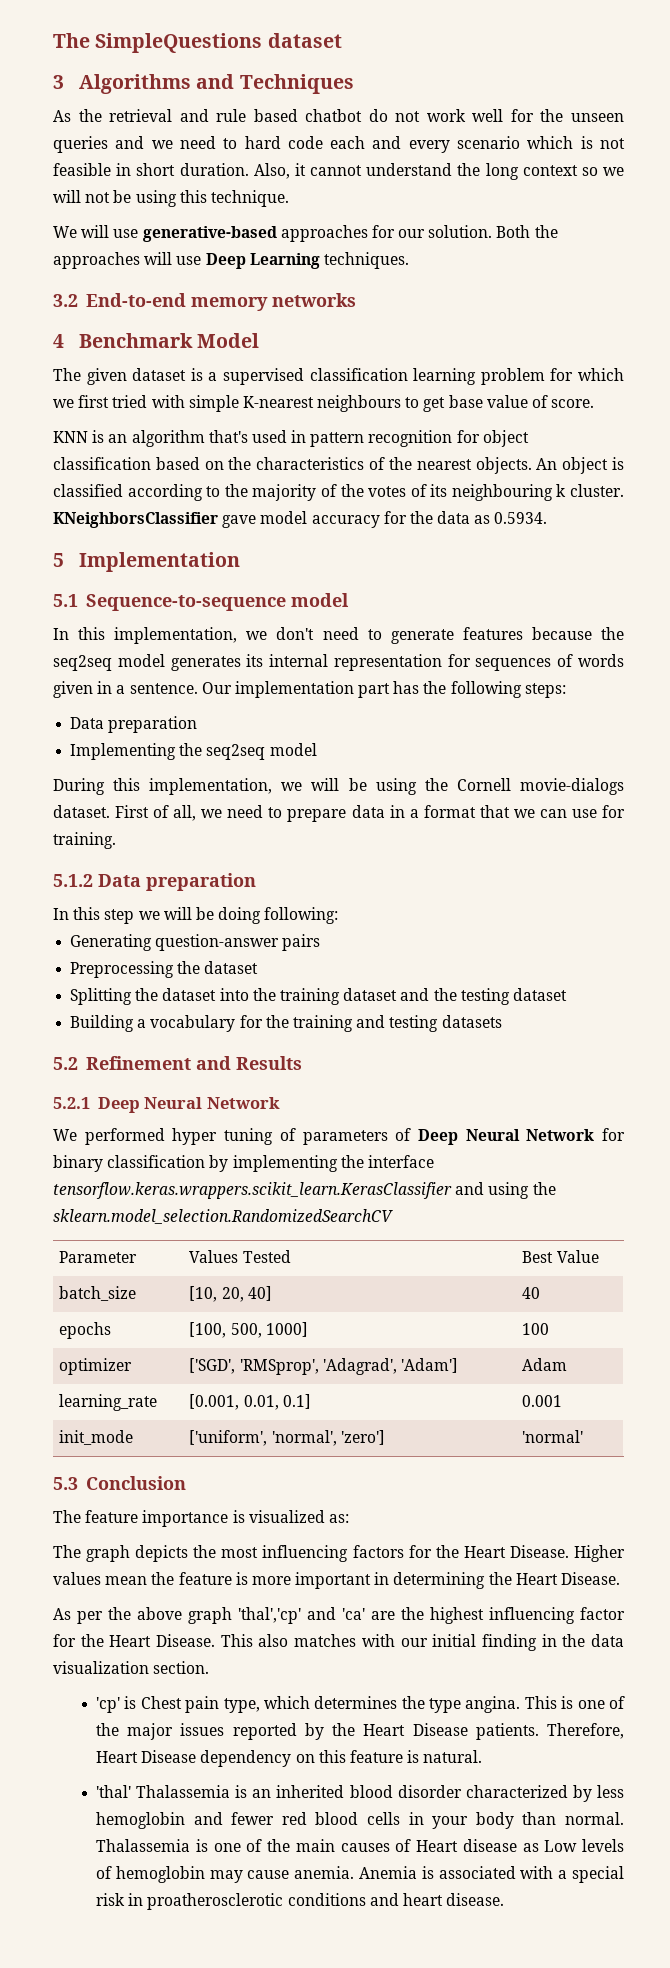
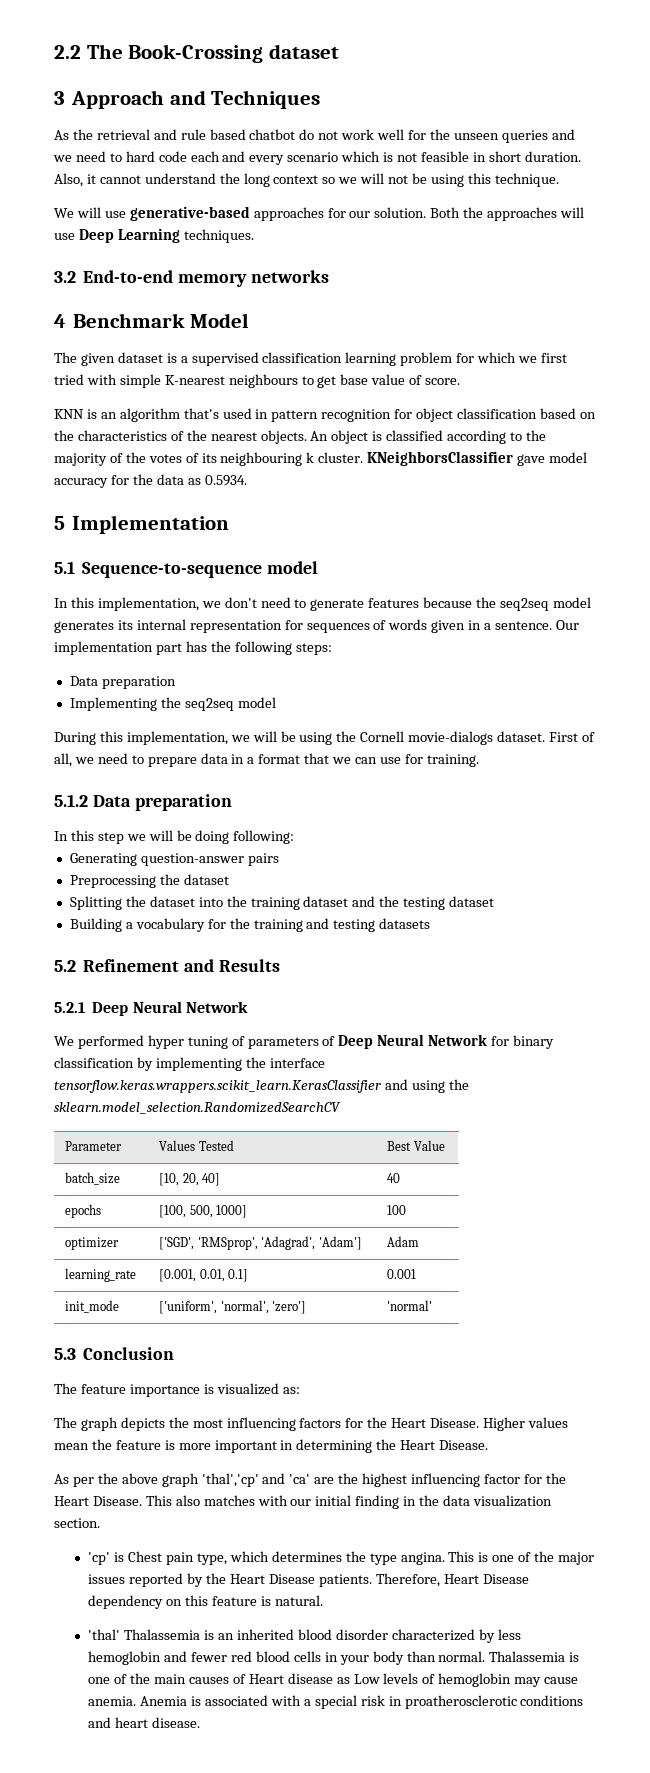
- The SimpleQuestions dataset
+ 2.2 The Book-Crossing dataset
- 3 Algorithms and Techniques
+ 3 Approach and Techniques

